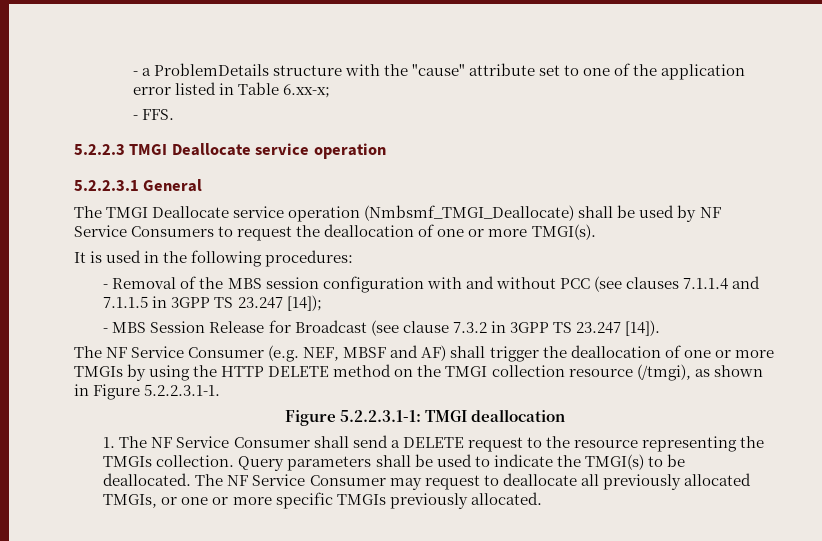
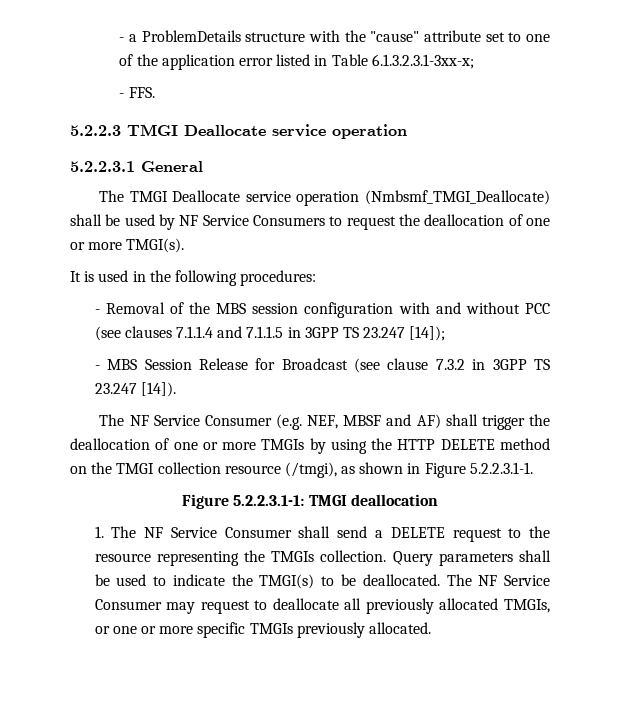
- - a ProblemDetails structure with the "cause" attribute set to one of the application error listed in Table 6.xx-x;
+ - a ProblemDetails structure with the "cause" attribute set to one of the application error listed in Table 6.1.3.2.3.1-3xx-x;

